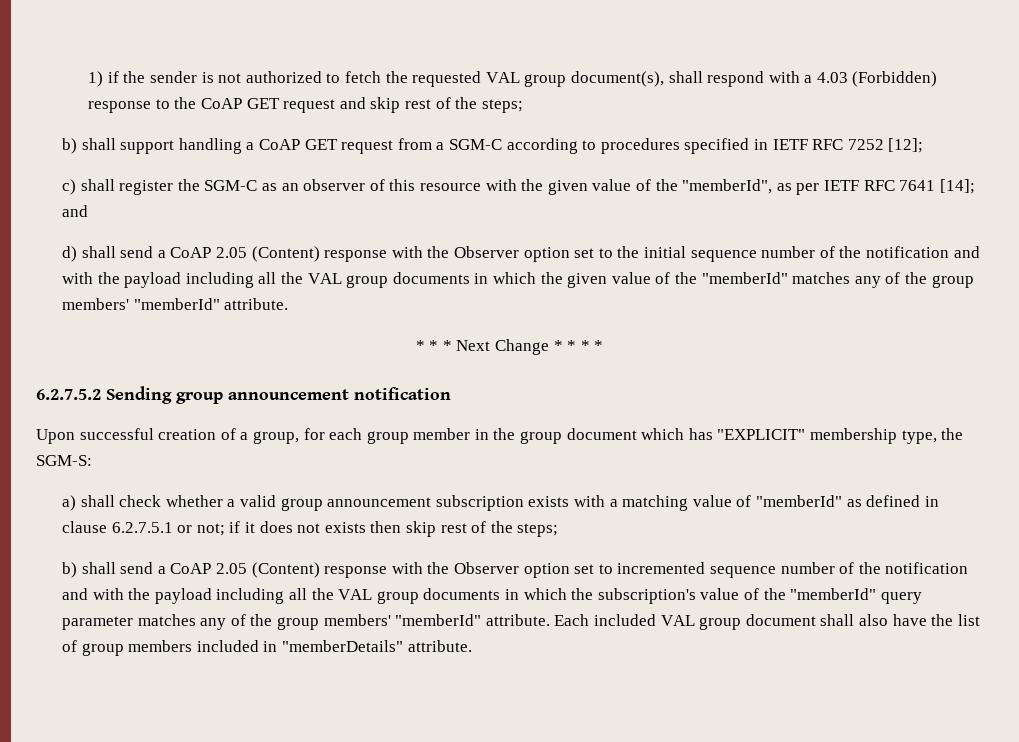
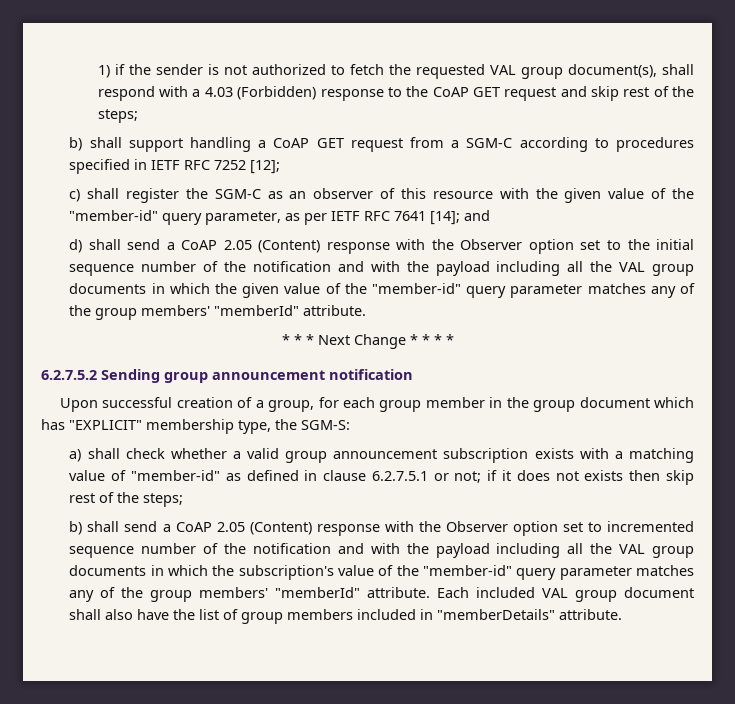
- c) shall register the SGM-C as an observer of this resource with the given value of the "memberId", as per IETF RFC 7641 [14]; and
+ c) shall register the SGM-C as an observer of this resource with the given value of the "member-id" query parameter, as per IETF RFC 7641 [14]; and
- d) shall send a CoAP 2.05 (Content) response with the Observer option set to the initial sequence number of the notification and with the payload including all the VAL group documents in which the given value of the "memberId" matches any of the group members' "memberId" attribute.
+ d) shall send a CoAP 2.05 (Content) response with the Observer option set to the initial sequence number of the notification and with the payload including all the VAL group documents in which the given value of the "member-id" query parameter matches any of the group members' "memberId" attribute.
- a) shall check whether a valid group announcement subscription exists with a matching value of "memberId" as defined in clause 6.2.7.5.1 or not; if it does not exists then skip rest of the steps;
+ a) shall check whether a valid group announcement subscription exists with a matching value of "member-id" as defined in clause 6.2.7.5.1 or not; if it does not exists then skip rest of the steps;
- b) shall send a CoAP 2.05 (Content) response with the Observer option set to incremented sequence number of the notification and with the payload including all the VAL group documents in which the subscription's value of the "memberId" query parameter matches any of the group members' "memberId" attribute.
+ b) shall send a CoAP 2.05 (Content) response with the Observer option set to incremented sequence number of the notification and with the payload including all the VAL group documents in which the subscription's value of the "member-id" query parameter matches any of the group members' "memberId" attribute.

